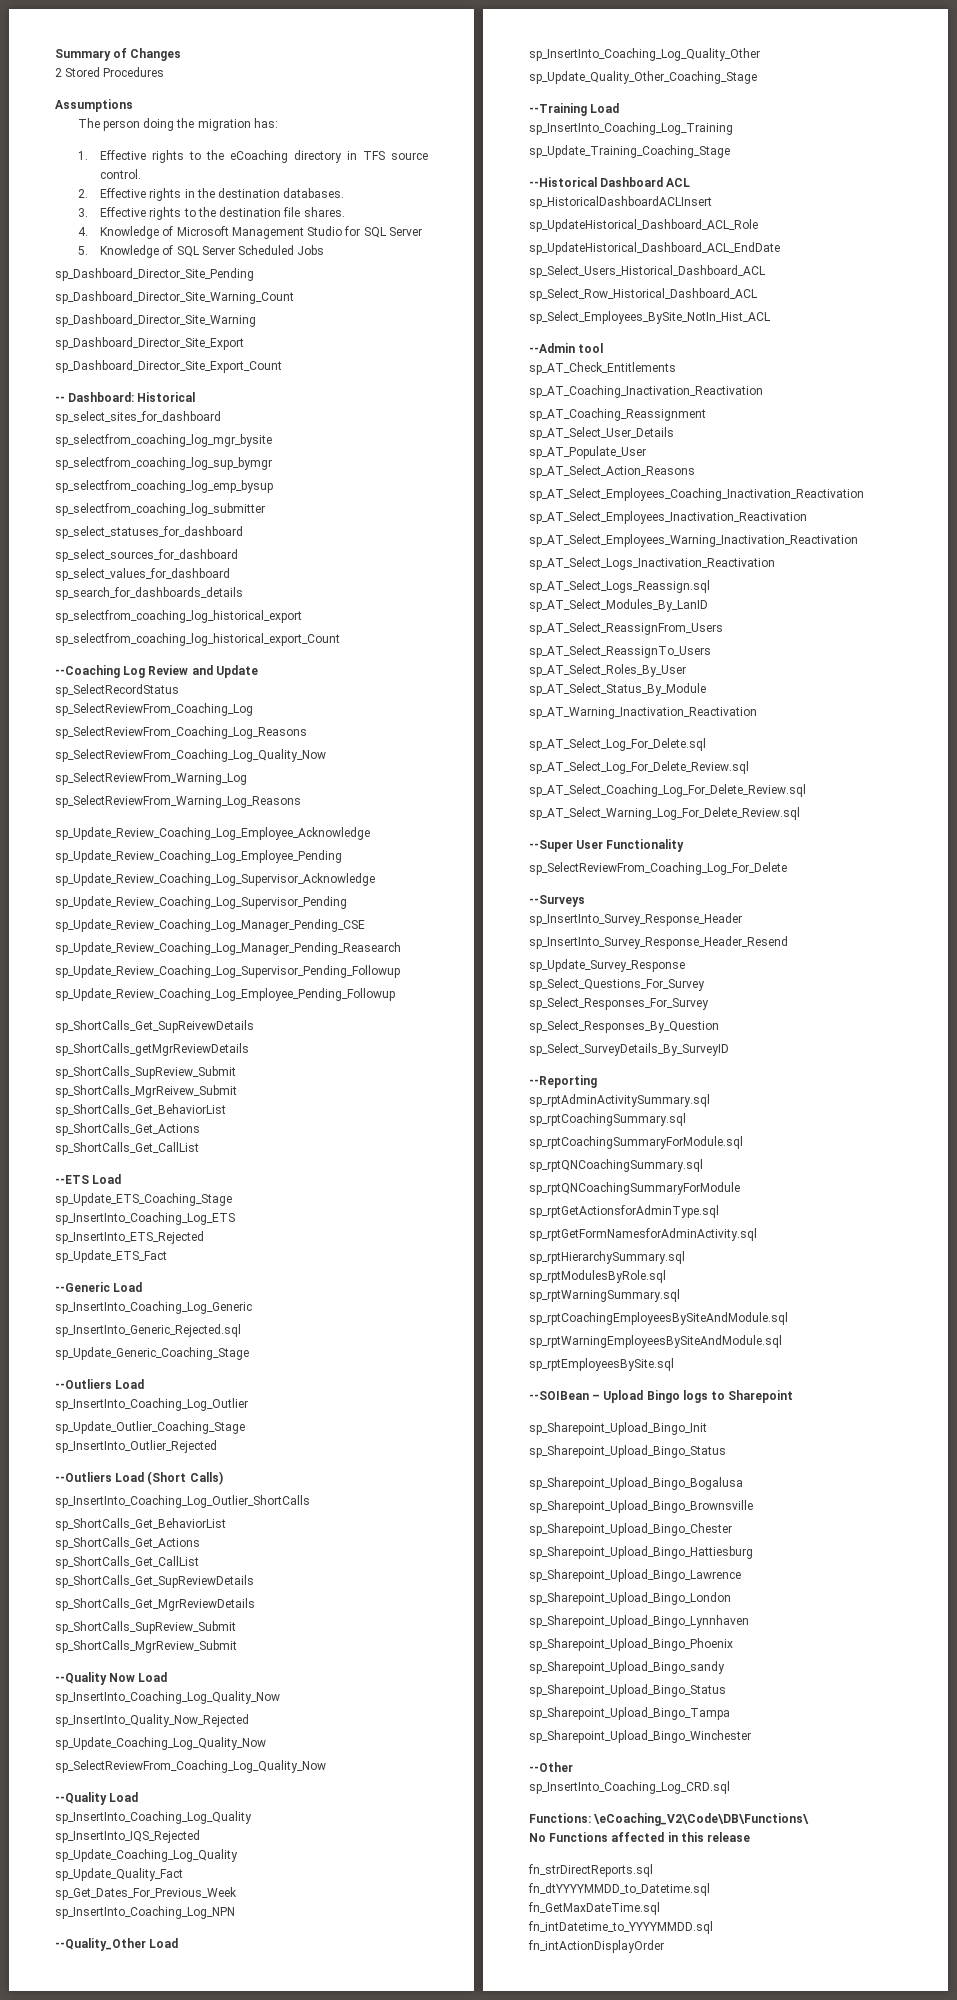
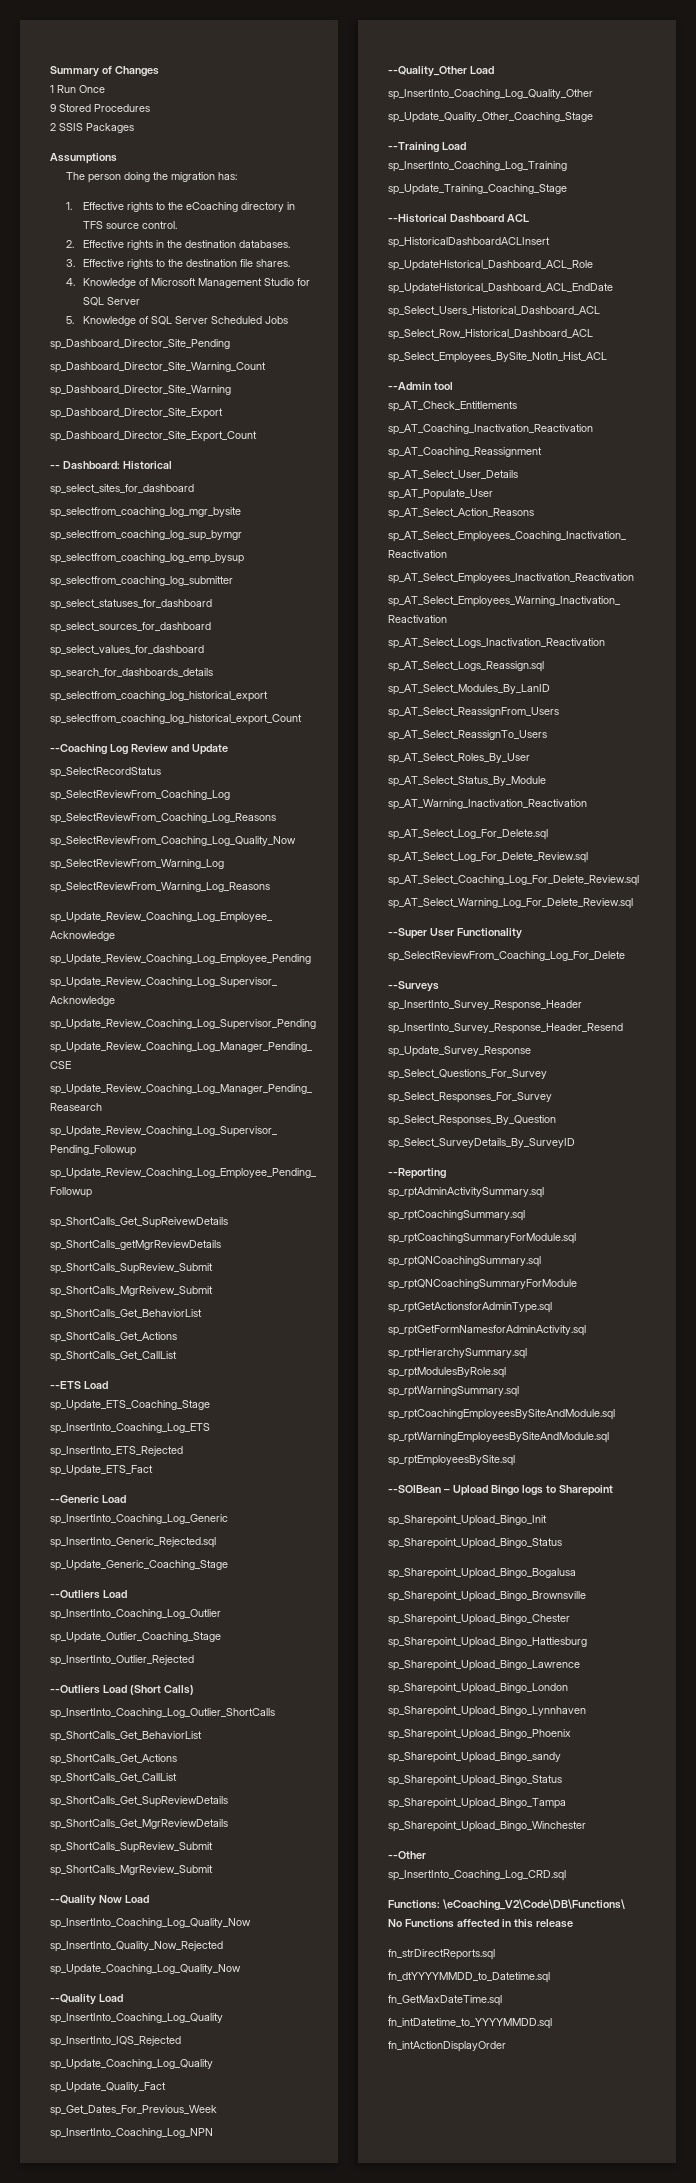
- 2 Stored Procedures
+ 1 Run Once
+ 9 Stored Procedures
+ 2 SSIS Packages
  sp_Update_Coaching_Log_Quality_Now
- sp_SelectReviewFrom_Coaching_Log_Quality_Now

